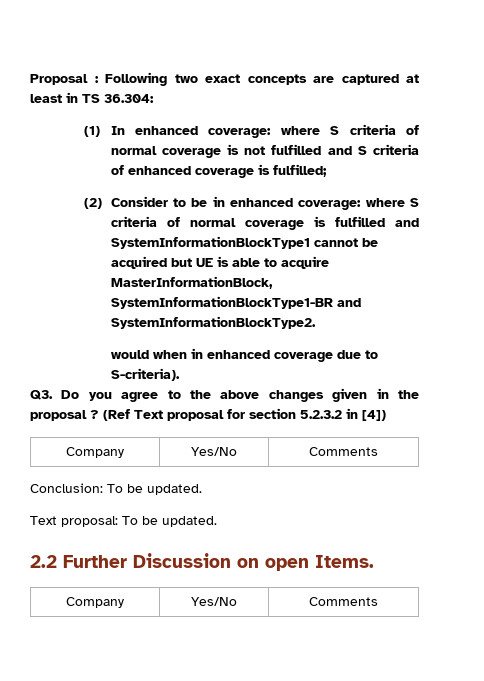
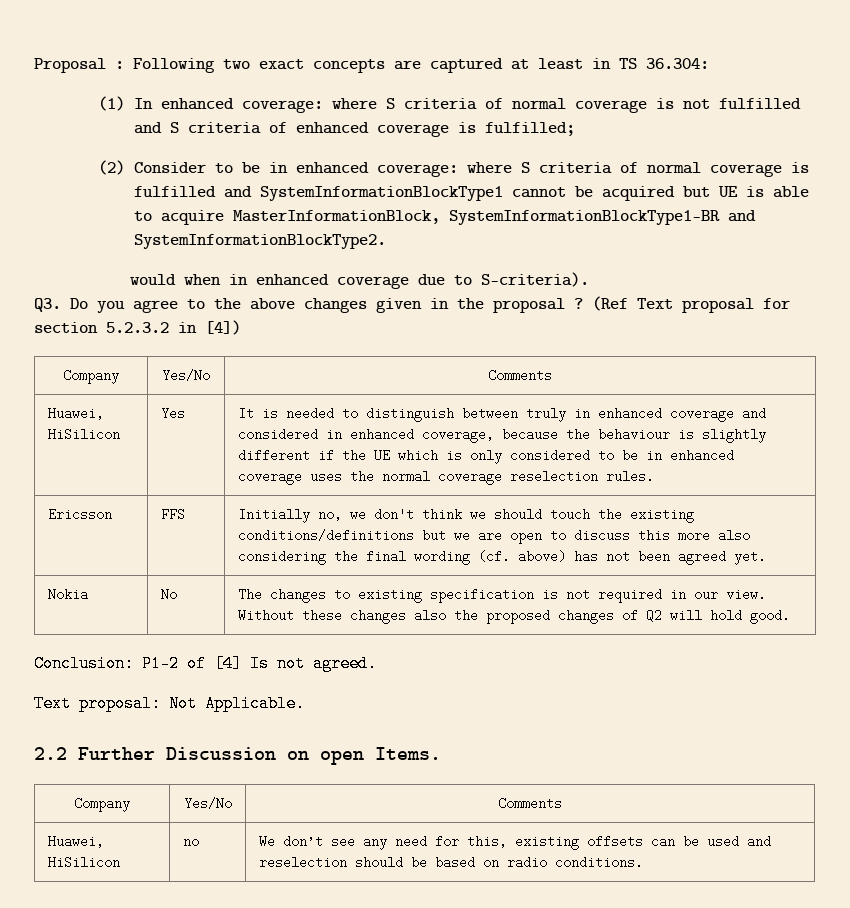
- Conclusion: To be updated.
+ Huawei, HiSilicon | Yes | It is needed to distinguish between truly in enhanced coverage and considered in enhanced coverage, because the behaviour is slightly different if the UE which is only considered to be in enhanced coverage uses the normal coverage reselection rules.
+ Ericsson | FFS | Initially no, we don't think we should touch the existing conditions/definitions but we are open to discuss this more also considering the final wording (cf. above) has not been agreed yet.
+ Nokia | No | The changes to existing specification is not required in our view. Without these changes also the proposed changes of Q2 will hold good.
+ Conclusion: P1-2 of [4] Is not agreed.
- Text proposal: To be updated.
+ Text proposal: Not Applicable.
+ Huawei, HiSilicon | no | We don’t see any need for this, existing offsets can be used and reselection should be based on radio conditions.

